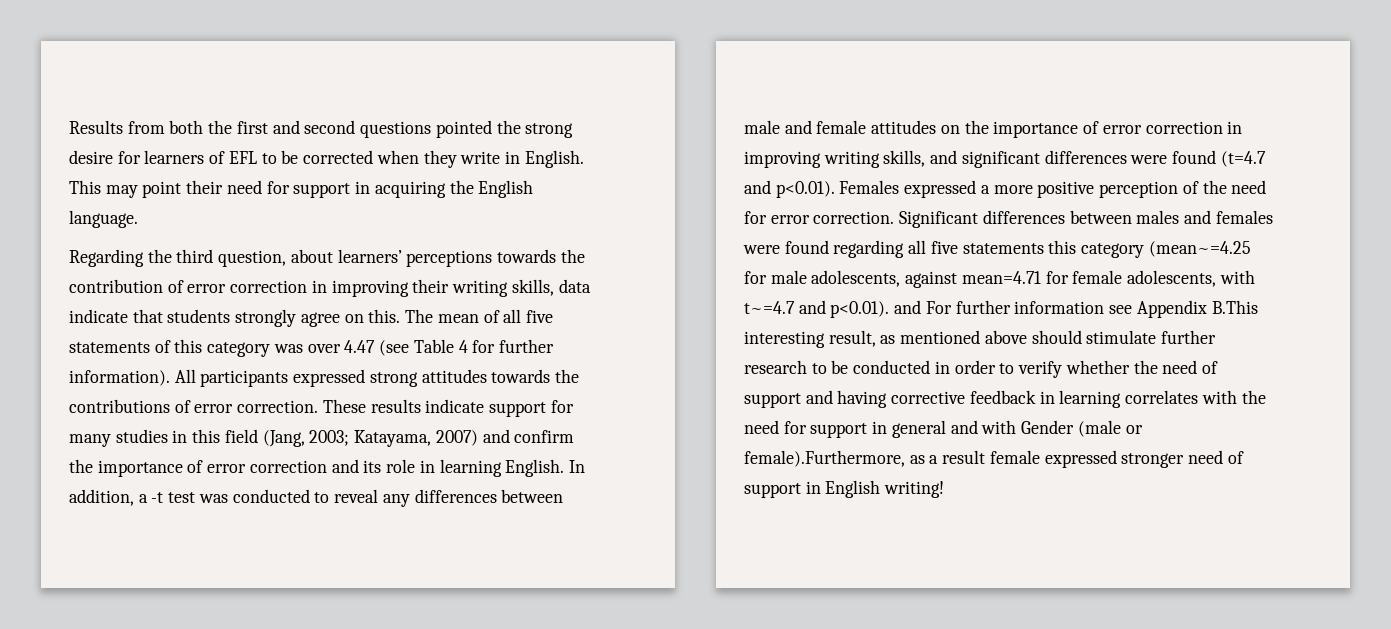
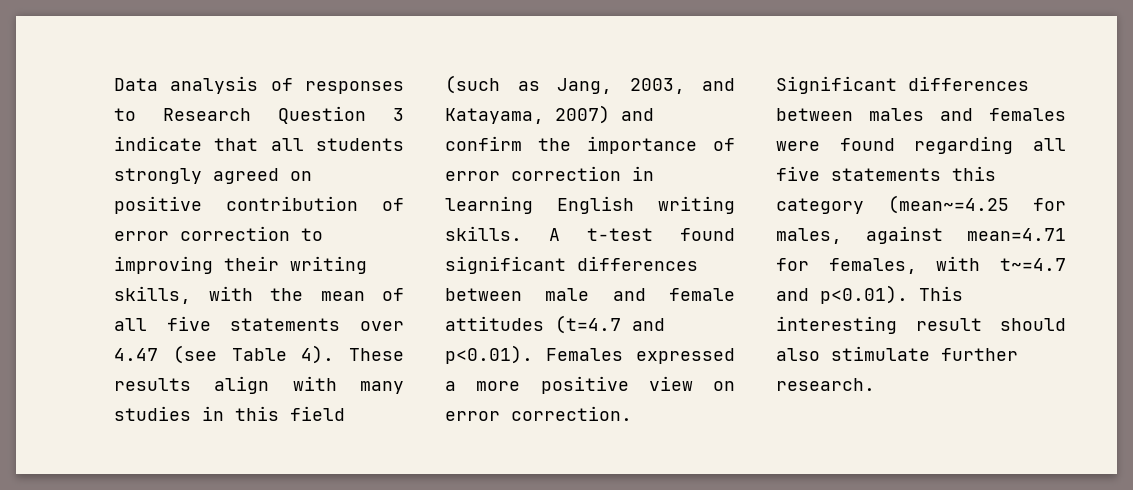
- Results from both the first and second questions pointed the strong desire for learners of EFL to be corrected when they write in English. This may point their need for support in acquiring the English language.
- Regarding the third question, about learners’ perceptions towards the contribution of error correction in improving their writing skills, data indicate that students strongly agree on this. The mean of all five statements of this category was over 4.47 (see Table 4 for further information). All participants expressed strong attitudes towards the contributions of error correction. These results indicate support for many studies in this field (Jang, 2003; Katayama, 2007) and confirm the importance of error correction and its role in learning English. In addition, a -t test was conducted to reveal any differences between male and female attitudes on the importance of error correction in improving writing skills, and significant differences were found (t=4.7 and p<0.01). Females expressed a more positive perception of the need for error correction.
+ Data analysis of responses to Research Question 3 indicate that all students strongly agreed on positive contribution of error correction to improving their writing skills, with the mean of all five statements over 4.47 (see Table 4). These results align with many studies in this field (such as Jang, 2003, and Katayama, 2007) and confirm the importance of error correction in learning English writing skills. A t-test found significant differences between male and female attitudes (t=4.7 and p<0.01). Females expressed a more positive view on error correction.
- Significant differences between males and females were found regarding all five statements this category (mean~=4.25 for male adolescents, against mean=4.71 for female adolescents, with t~=4.7 and p<0.01). and For further information see Appendix B.This interesting result, as mentioned above should stimulate further research to be conducted in order to verify whether the need of support and having corrective feedback in learning correlates with the need for support in general and with Gender (male or female).Furthermore, as a result female expressed stronger need of support in English writing!
+ Significant differences between males and females were found regarding all five statements this category (mean~=4.25 for males, against mean=4.71 for females, with t~=4.7 and p<0.01). This interesting result should also stimulate further research.

